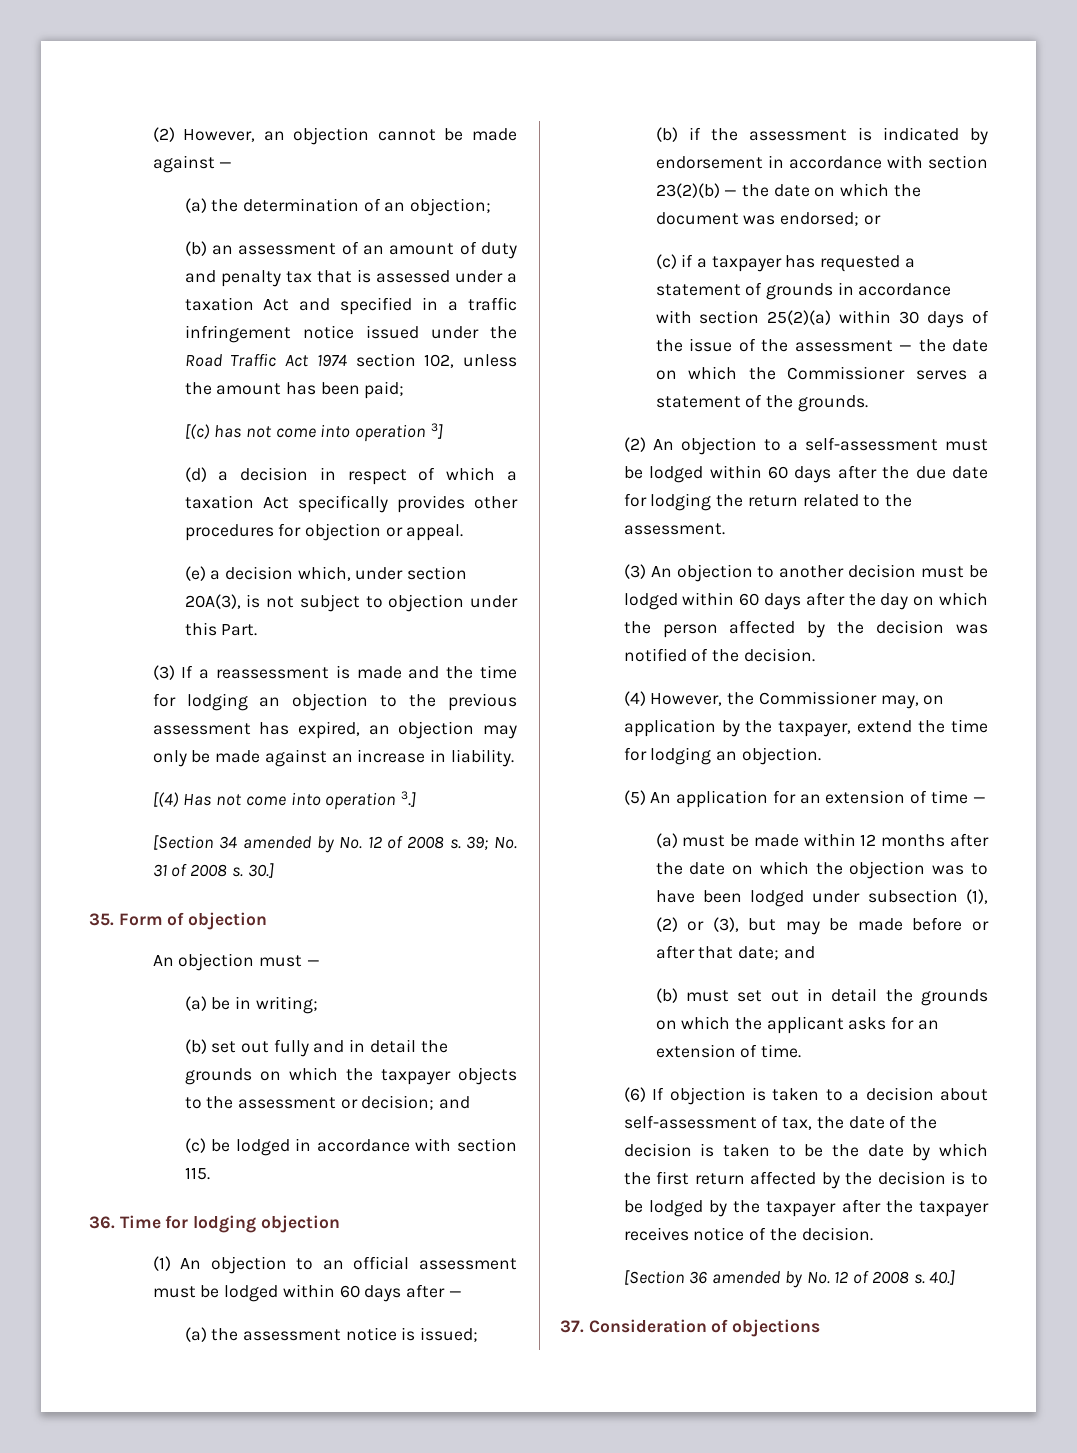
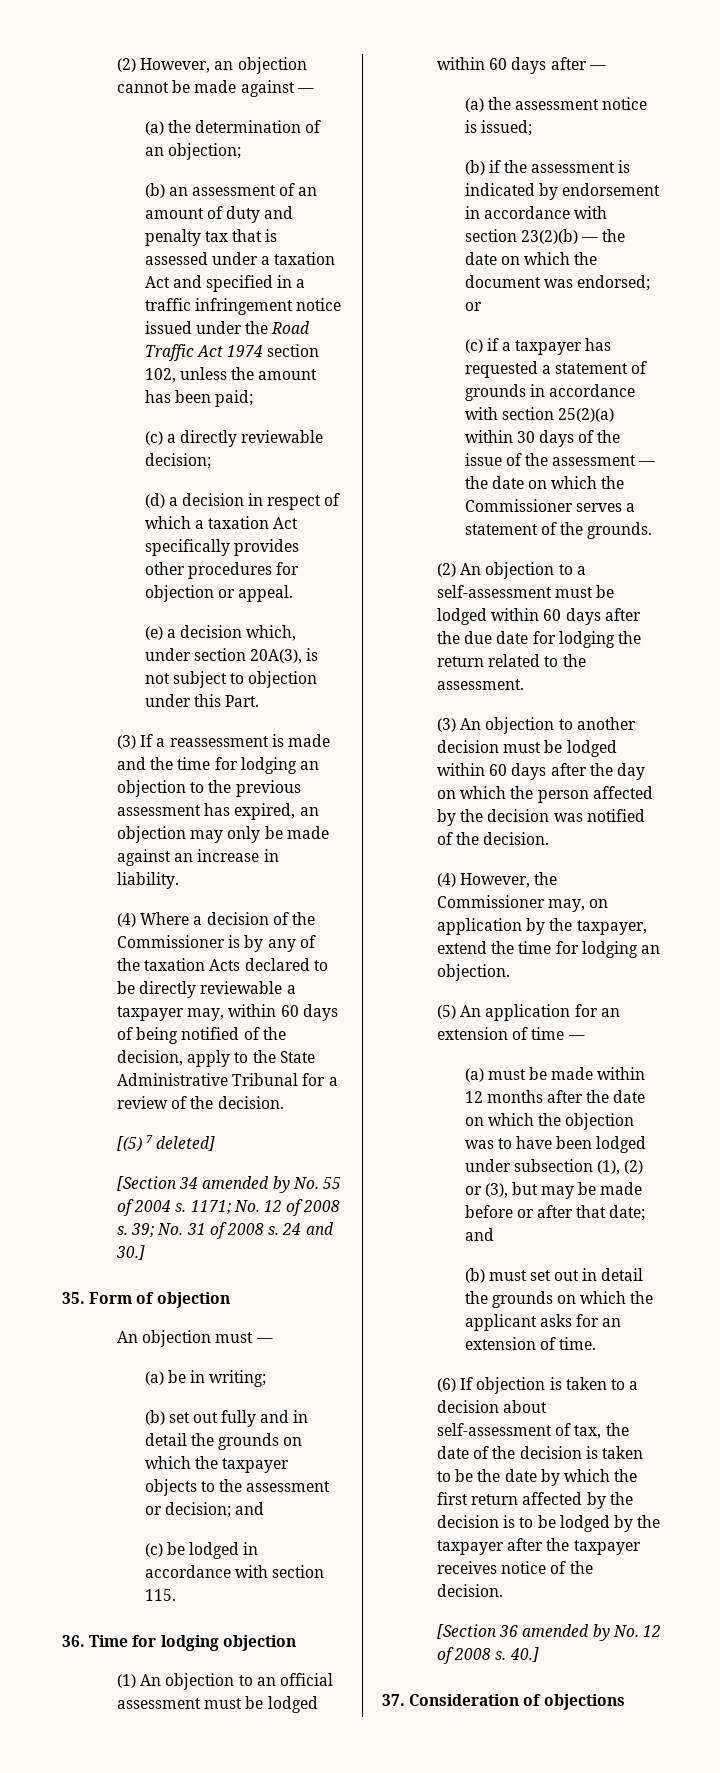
- [(c) has not come into operation 3]
+ (c) a directly reviewable decision;
- [(4) Has not come into operation 3.]
+ (4) Where a decision of the Commissioner is by any of the taxation Acts declared to be directly reviewable a taxpayer may, within 60 days of being notified of the decision, apply to the State Administrative Tribunal for a review of the decision.
+ [(5) 7 deleted]
- [Section 34 amended by No. 12 of 2008 s.
+ [Section 34 amended by No. 55 of 2004 s. 1171; No. 12 of 2008 s.
- 30.]
+ 24 and 30.]

